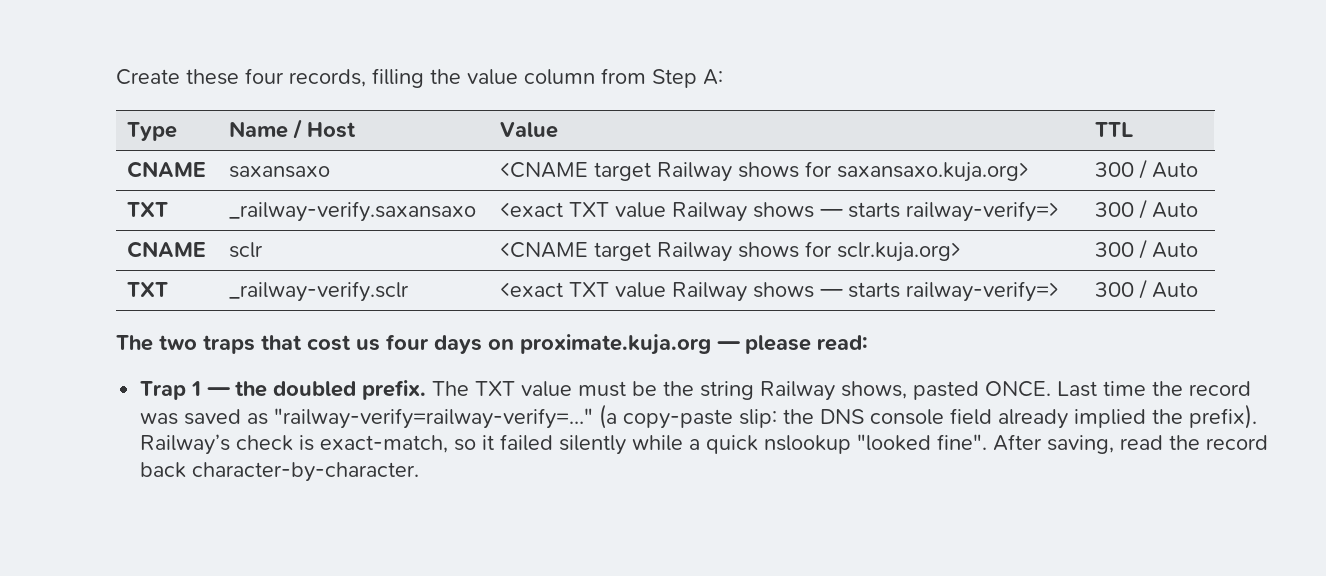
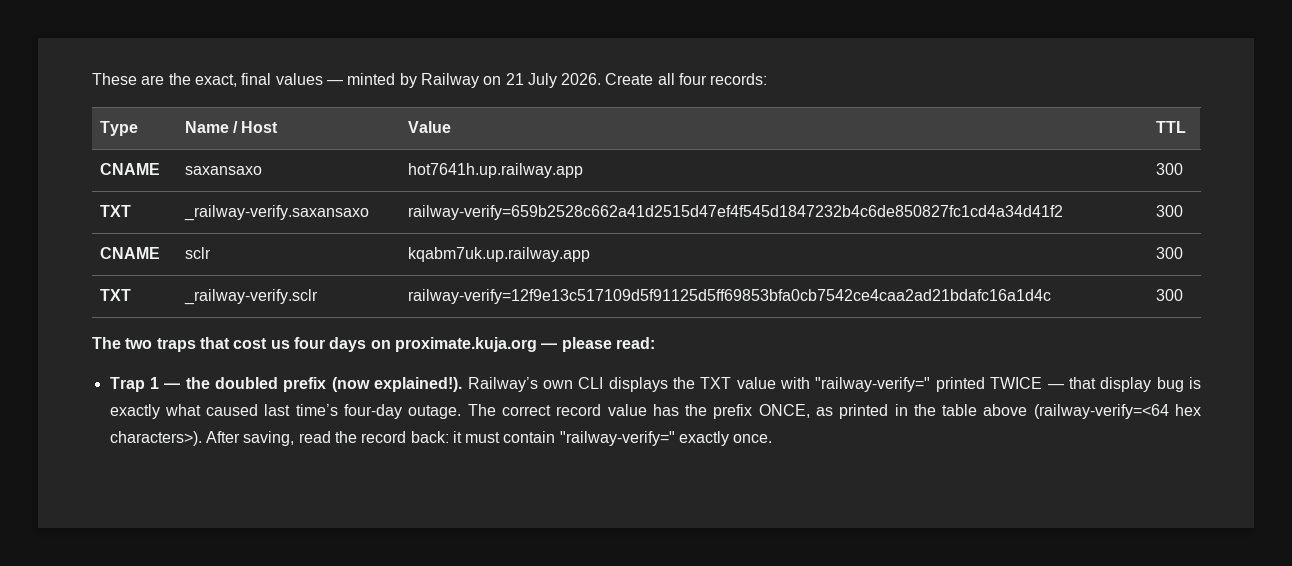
- Create these four records, filling the value column from Step A:
+ These are the exact, final values — minted by Railway on 21 July 2026. Create all four records:
- CNAME | saxansaxo | <CNAME target Railway shows for saxansaxo.kuja.org> | 300 / Auto
+ CNAME | saxansaxo | hot7641h.up.railway.app | 300
- TXT | _railway-verify.saxansaxo | <exact TXT value Railway shows — starts railway-verify=> | 300 / Auto
+ TXT | _railway-verify.saxansaxo | railway-verify=659b2528c662a41d2515d47ef4f545d1847232b4c6de850827fc1cd4a34d41f2 | 300
- CNAME | sclr | <CNAME target Railway shows for sclr.kuja.org> | 300 / Auto
+ CNAME | sclr | kqabm7uk.up.railway.app | 300
- TXT | _railway-verify.sclr | <exact TXT value Railway shows — starts railway-verify=> | 300 / Auto
+ TXT | _railway-verify.sclr | railway-verify=12f9e13c517109d5f91125d5ff69853bfa0cb7542ce4caa2ad21bdafc16a1d4c | 300
- Trap 1 — the doubled prefix. The TXT value must be the string Railway shows, pasted ONCE. Last time the record was saved as "railway-verify=railway-verify=…" (a copy-paste slip: the DNS console field already implied the prefix). Railway’s check is exact-match, so it failed silently while a quick nslookup "looked fine".
+ Trap 1 — the doubled prefix (now explained!). Railway’s own CLI displays the TXT value with "railway-verify=" printed TWICE — that display bug is exactly what caused last time’s four-day outage. The correct record value has the prefix ONCE, as printed in the table above (railway-verify=<64 hex characters>).
- After saving, read the record back character-by-character.
+ After saving, read the record back: it must contain "railway-verify=" exactly once.

